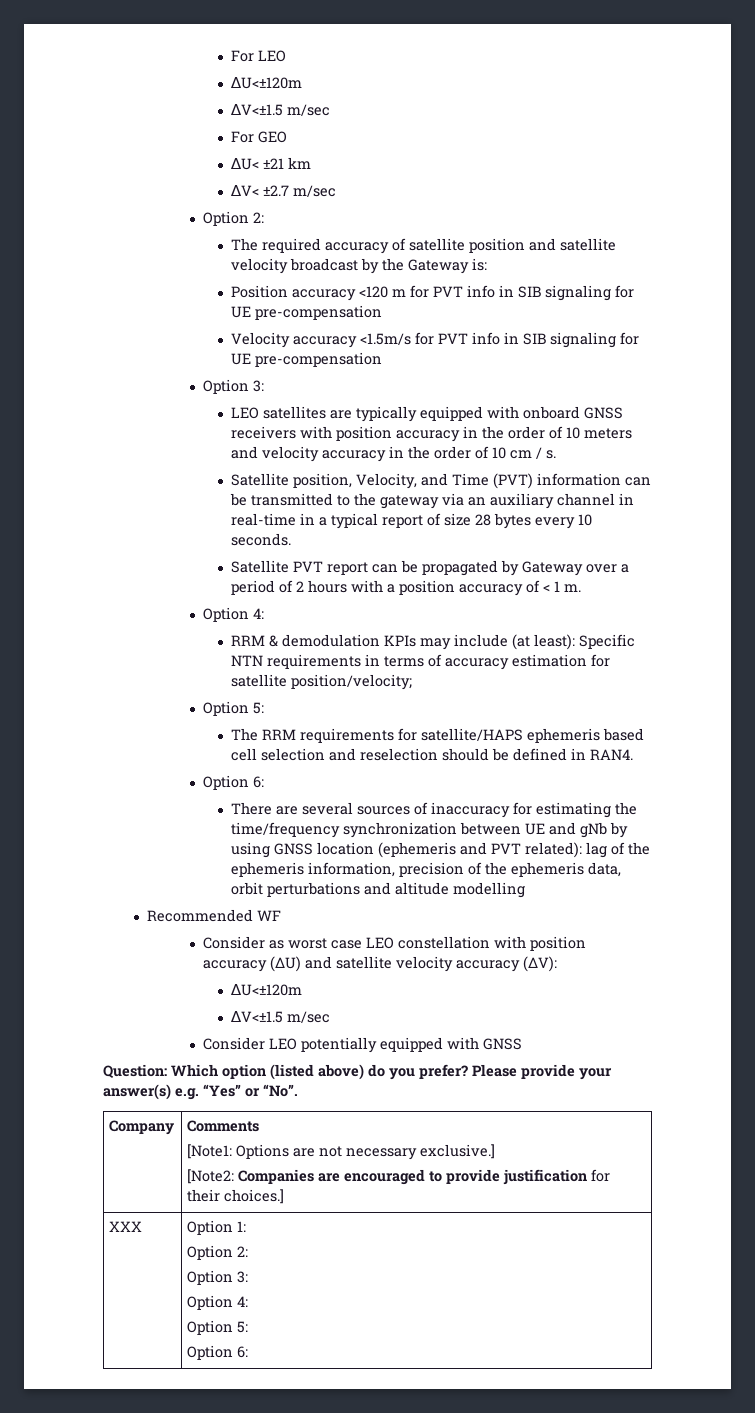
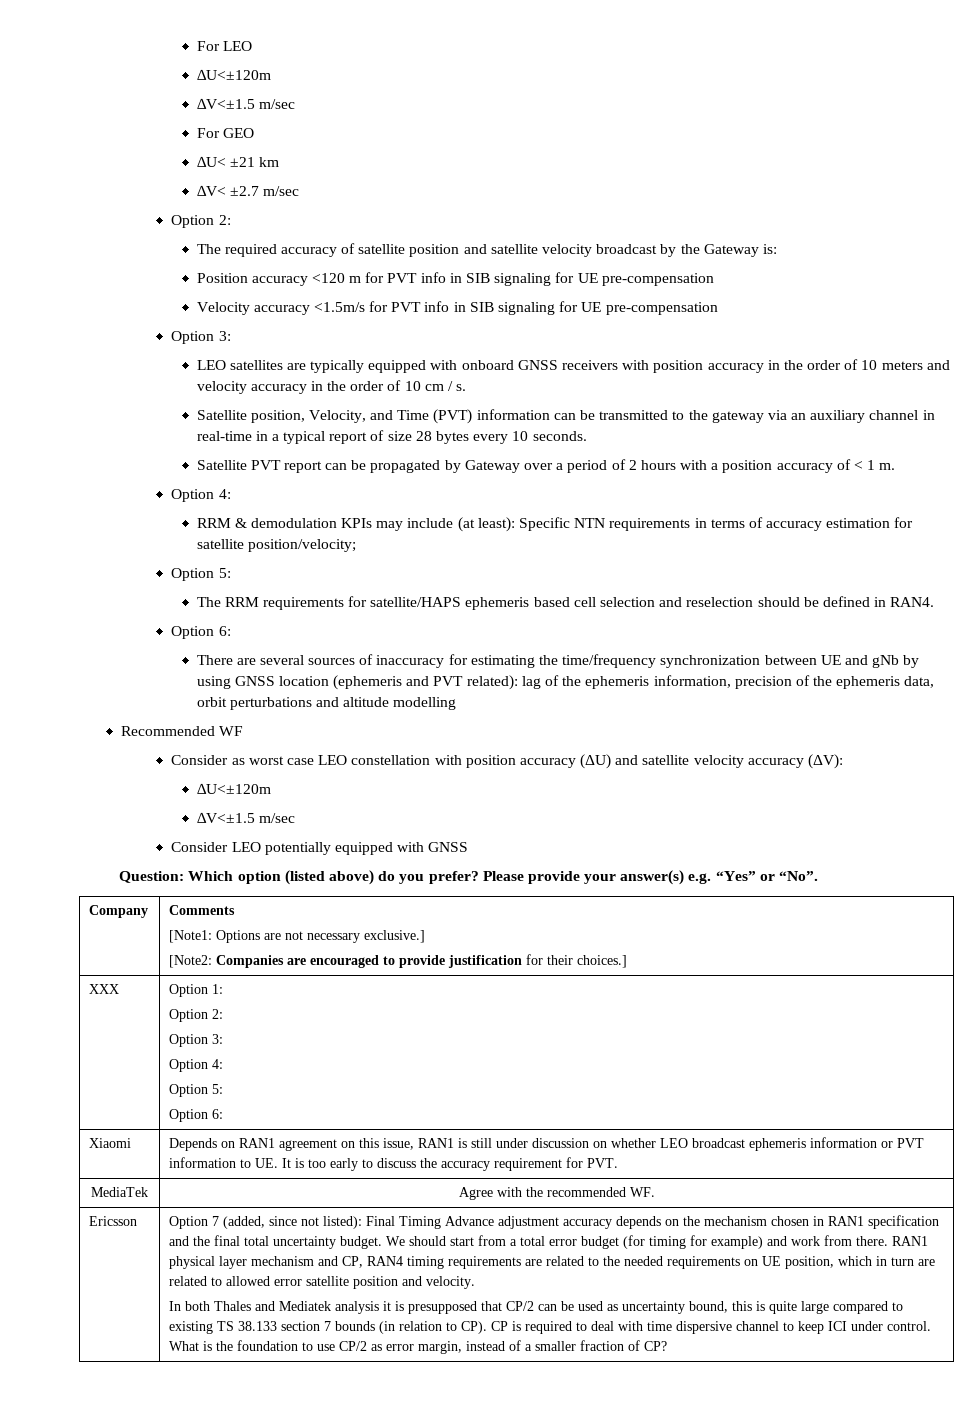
+ Xiaomi | Depends on RAN1 agreement on this issue, RAN1 is still under discussion on whether LEO broadcast ephemeris information or PVT information to UE. It is too early to discuss the accuracy requirement for PVT.
+ MediaTek | Agree with the recommended WF.
+ Ericsson | Option 7 (added, since not listed): Final Timing Advance adjustment accuracy depends on the mechanism chosen in RAN1 specification and the final total uncertainty budget. We should start from a total error budget (for timing for example) and work from there. RAN1 physical layer mechanism and CP, RAN4 timing requirements are related to the needed requirements on UE position, which in turn are related to allowed error satellite position and velocity.
+ In both Thales and Mediatek analysis it is presupposed that CP/2 can be used as uncertainty bound, this is quite large compared to existing TS 38.133 section 7 bounds (in relation to CP). CP is required to deal with time dispersive channel to keep ICI under control. What is the foundation to use CP/2 as error margin, instead of a smaller fraction of CP?

